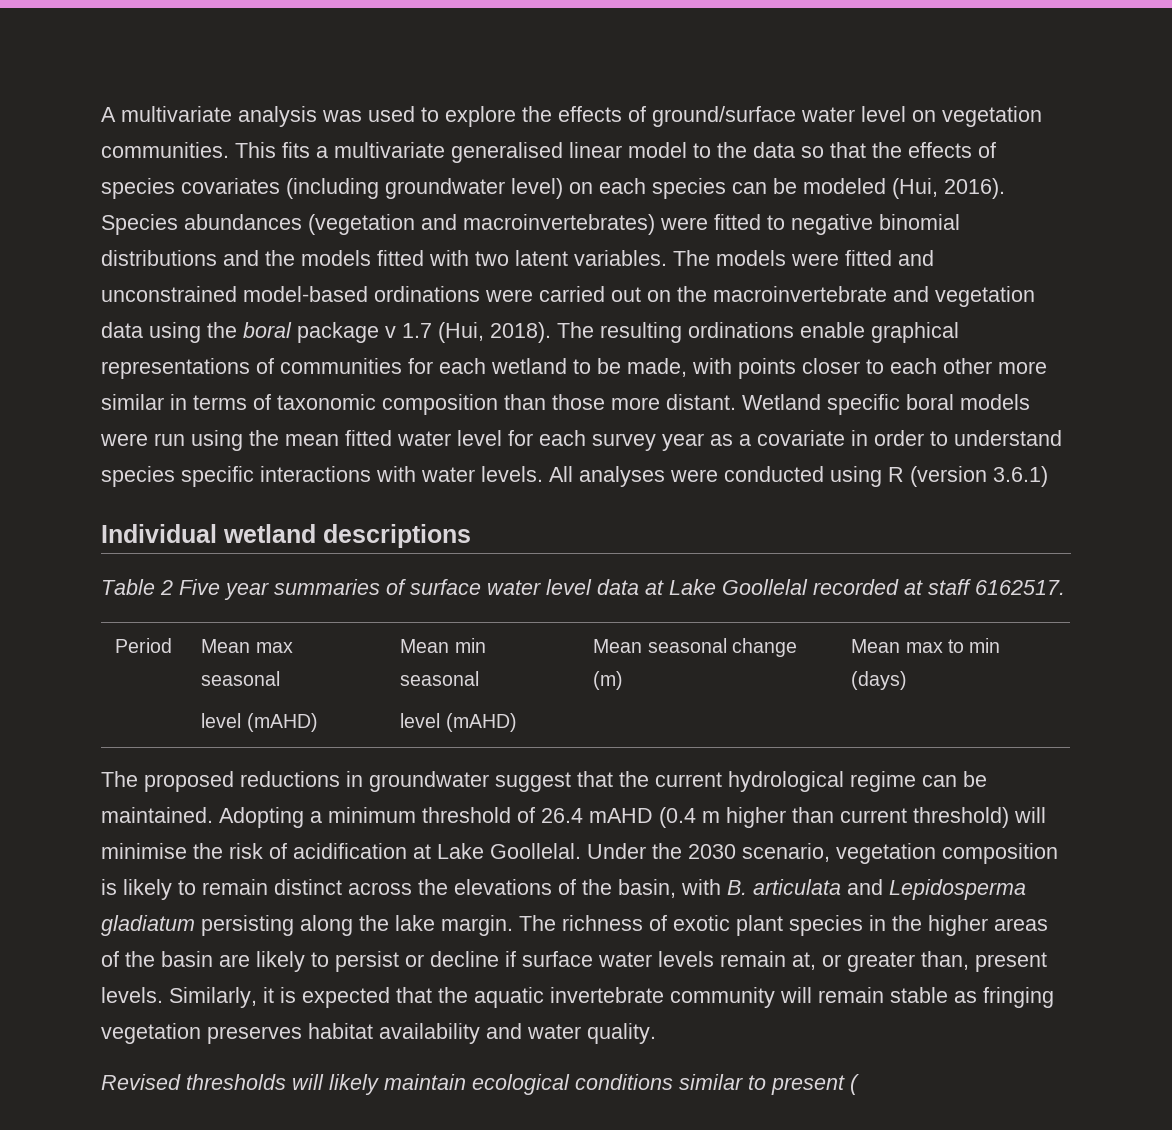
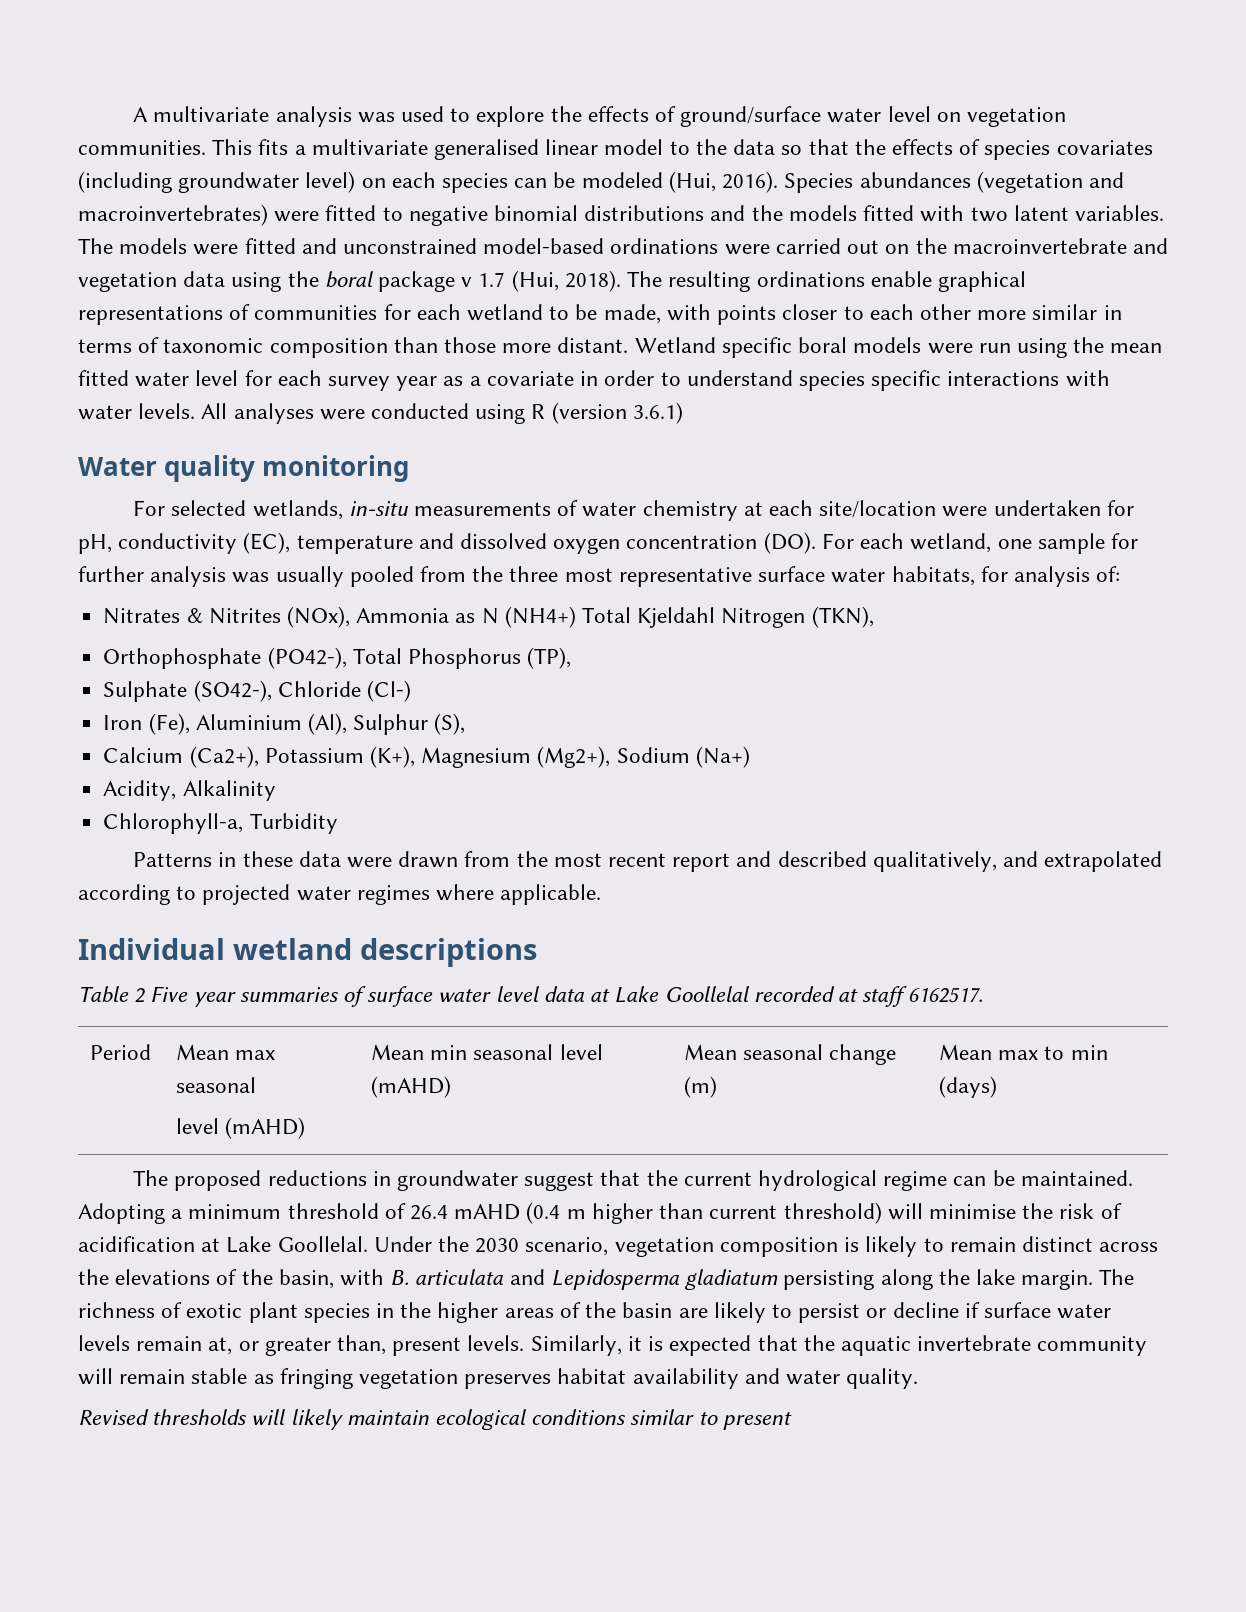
+ Water quality monitoring
+ For selected wetlands, in-situ measurements of water chemistry at each site/location were undertaken for pH, conductivity (EC), temperature and dissolved oxygen concentration (DO). For each wetland, one sample for further analysis was usually pooled from the three most representative surface water habitats, for analysis of:
+ Nitrates & Nitrites (NOx), Ammonia as N (NH4+) Total Kjeldahl Nitrogen (TKN),
+ Orthophosphate (PO42-), Total Phosphorus (TP),
+ Sulphate (SO42-), Chloride (Cl-)
+ Iron (Fe), Aluminium (Al), Sulphur (S),
+ Calcium (Ca2+), Potassium (K+), Magnesium (Mg2+), Sodium (Na+)
+ Acidity, Alkalinity
+ Chlorophyll-a, Turbidity
+ Patterns in these data were drawn from the most recent report and described qualitatively, and extrapolated according to projected water regimes where applicable.
  Period | Mean max seasonal
- level (mAHD) | Mean min seasonal
- level (mAHD) | Mean seasonal change (m) | Mean max to min (days)
+ level (mAHD) | Mean min seasonal level (mAHD) | Mean seasonal change (m) | Mean max to min (days)
- Revised thresholds will likely maintain ecological conditions similar to present (
+ Revised thresholds will likely maintain ecological conditions similar to present

